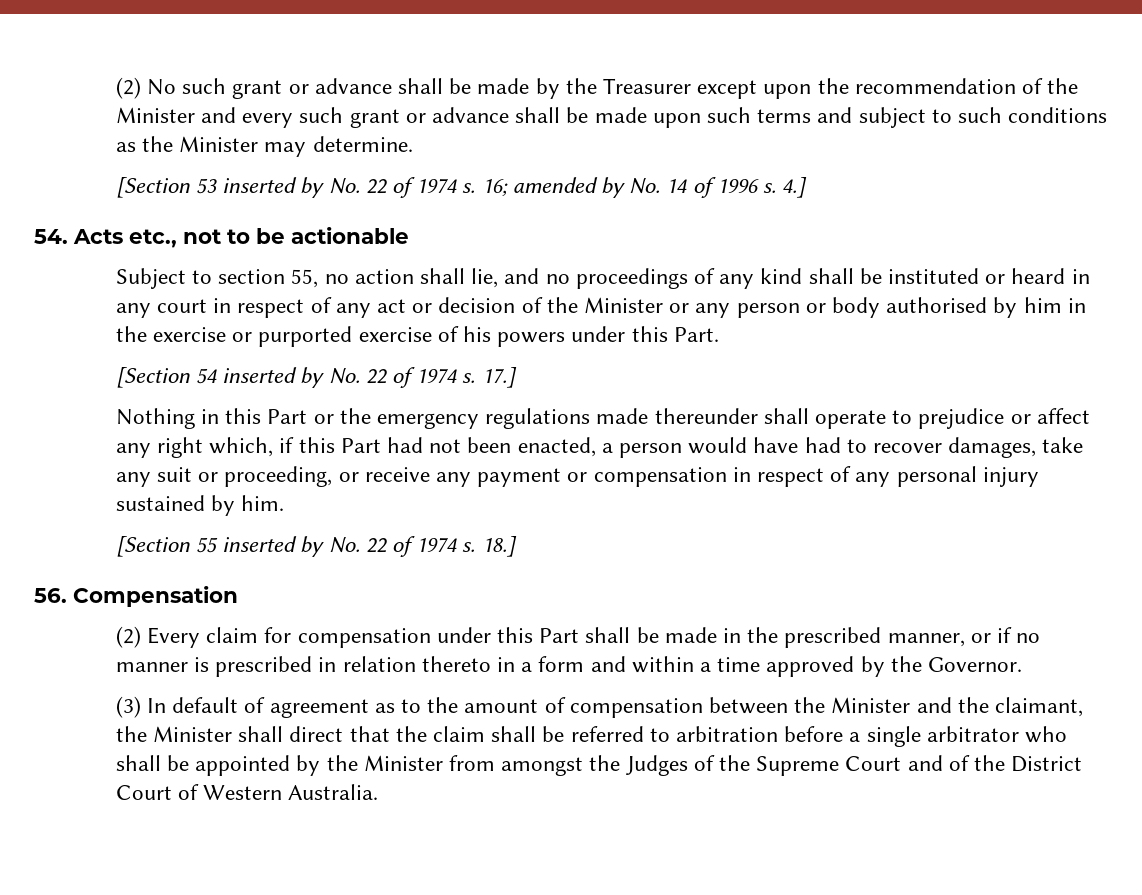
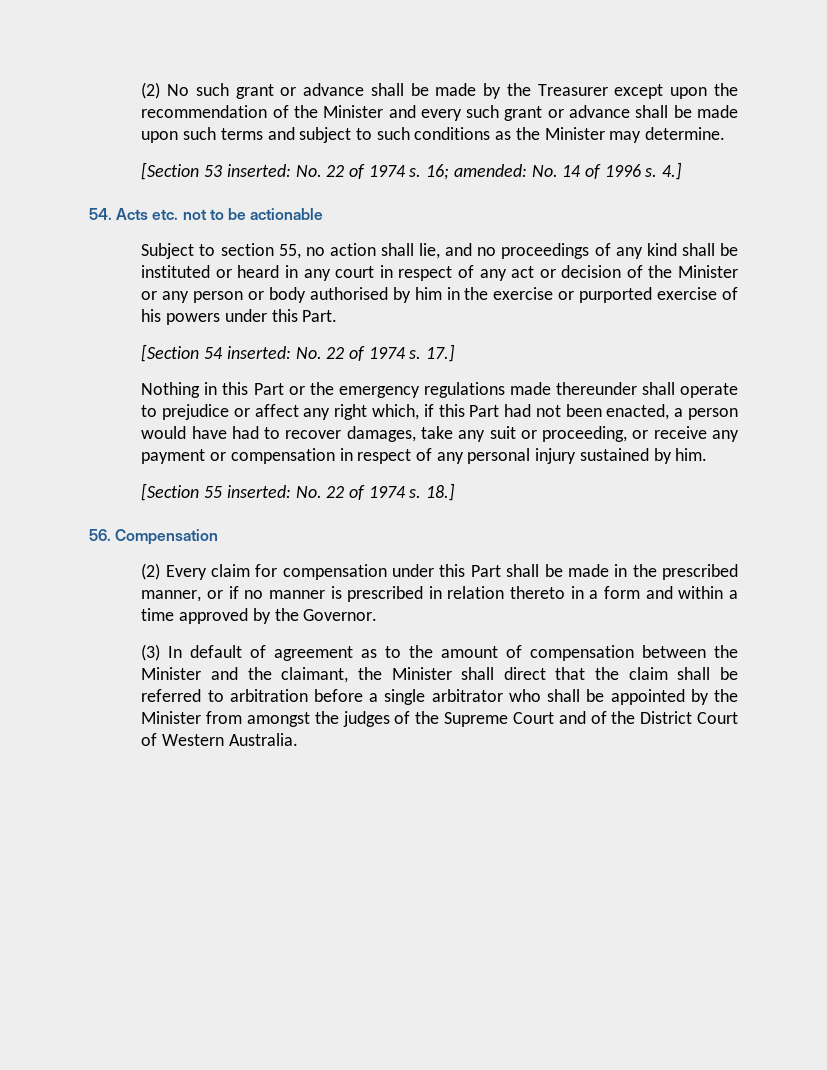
- [Section 53 inserted by No. 22 of 1974 s.
+ [Section 53 inserted: No. 22 of 1974 s.
- 16; amended by No. 14 of 1996 s.
+ 16; amended: No. 14 of 1996 s.
- 54. Acts etc., not to be actionable
+ 54. Acts etc. not to be actionable
- [Section 54 inserted by No. 22 of 1974 s.
+ [Section 54 inserted: No. 22 of 1974 s.
- [Section 55 inserted by No. 22 of 1974 s.
+ [Section 55 inserted: No. 22 of 1974 s.
- (3) In default of agreement as to the amount of compensation between the Minister and the claimant, the Minister shall direct that the claim shall be referred to arbitration before a single arbitrator who shall be appointed by the Minister from amongst the Judges of the Supreme Court and of the District Court of Western Australia.
+ (3) In default of agreement as to the amount of compensation between the Minister and the claimant, the Minister shall direct that the claim shall be referred to arbitration before a single arbitrator who shall be appointed by the Minister from amongst the judges of the Supreme Court and of the District Court of Western Australia.

